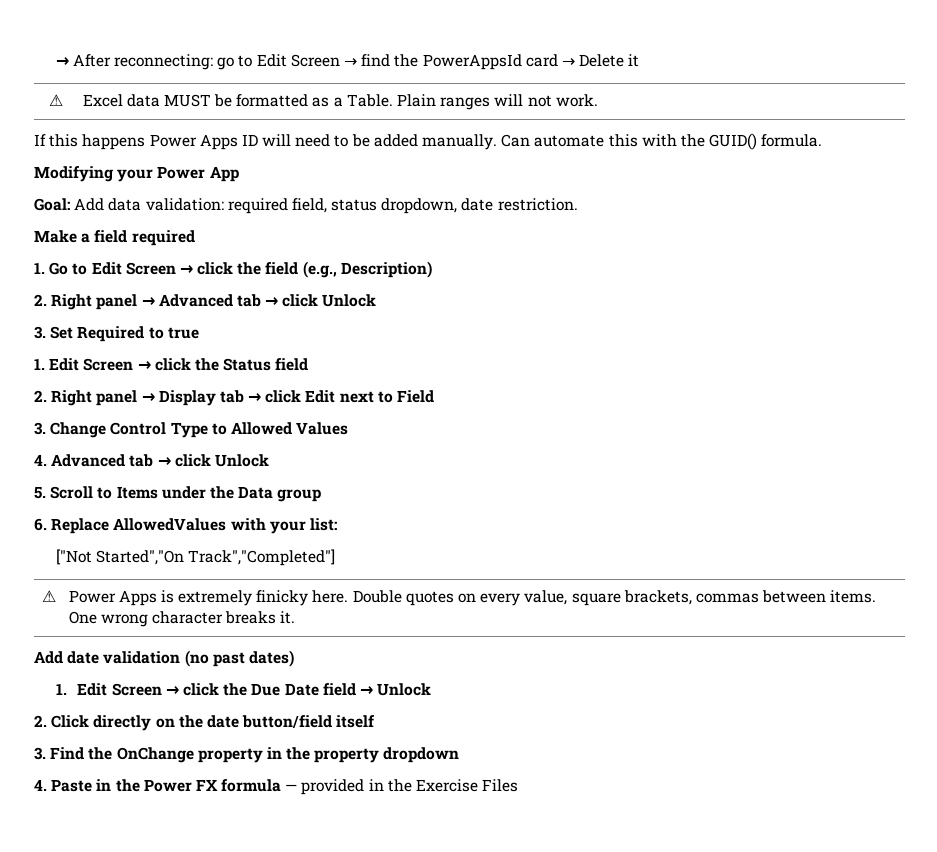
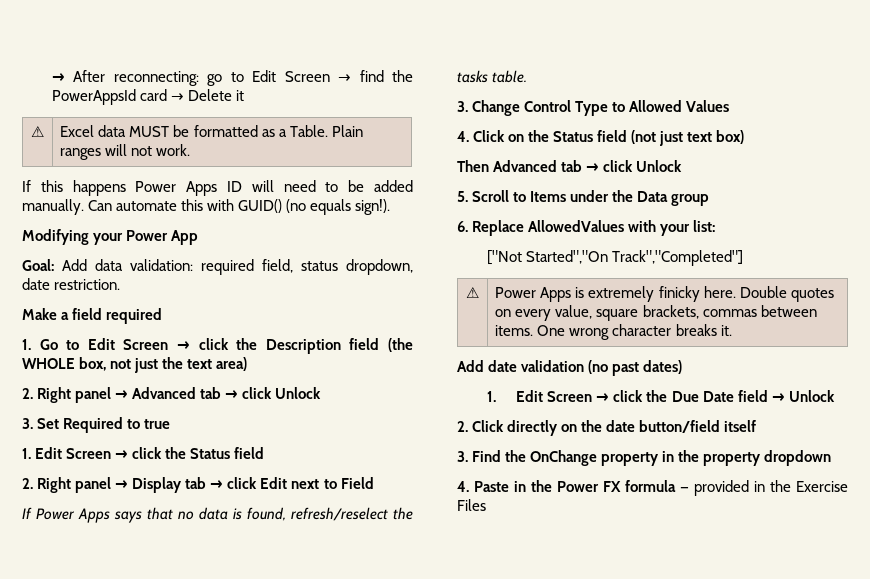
- Can automate this with the GUID() formula.
+ Can automate this with GUID() (no equals sign!).
- 1. Go to Edit Screen → click the field (e.g., Description)
+ 1. Go to Edit Screen → click the Description field (the WHOLE box, not just the text area)
+ If Power Apps says that no data is found, refresh/reselect the tasks table.
- 4. Advanced tab → click Unlock
+ 4. Click on the Status field (not just text box)
+ Then Advanced tab → click Unlock

